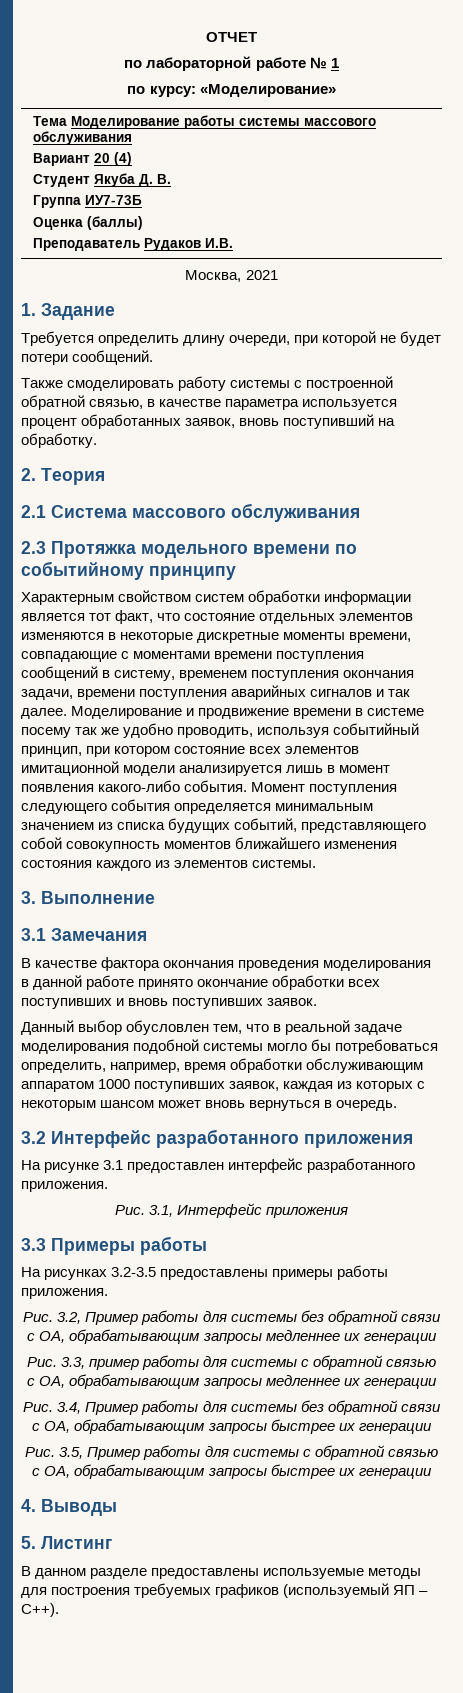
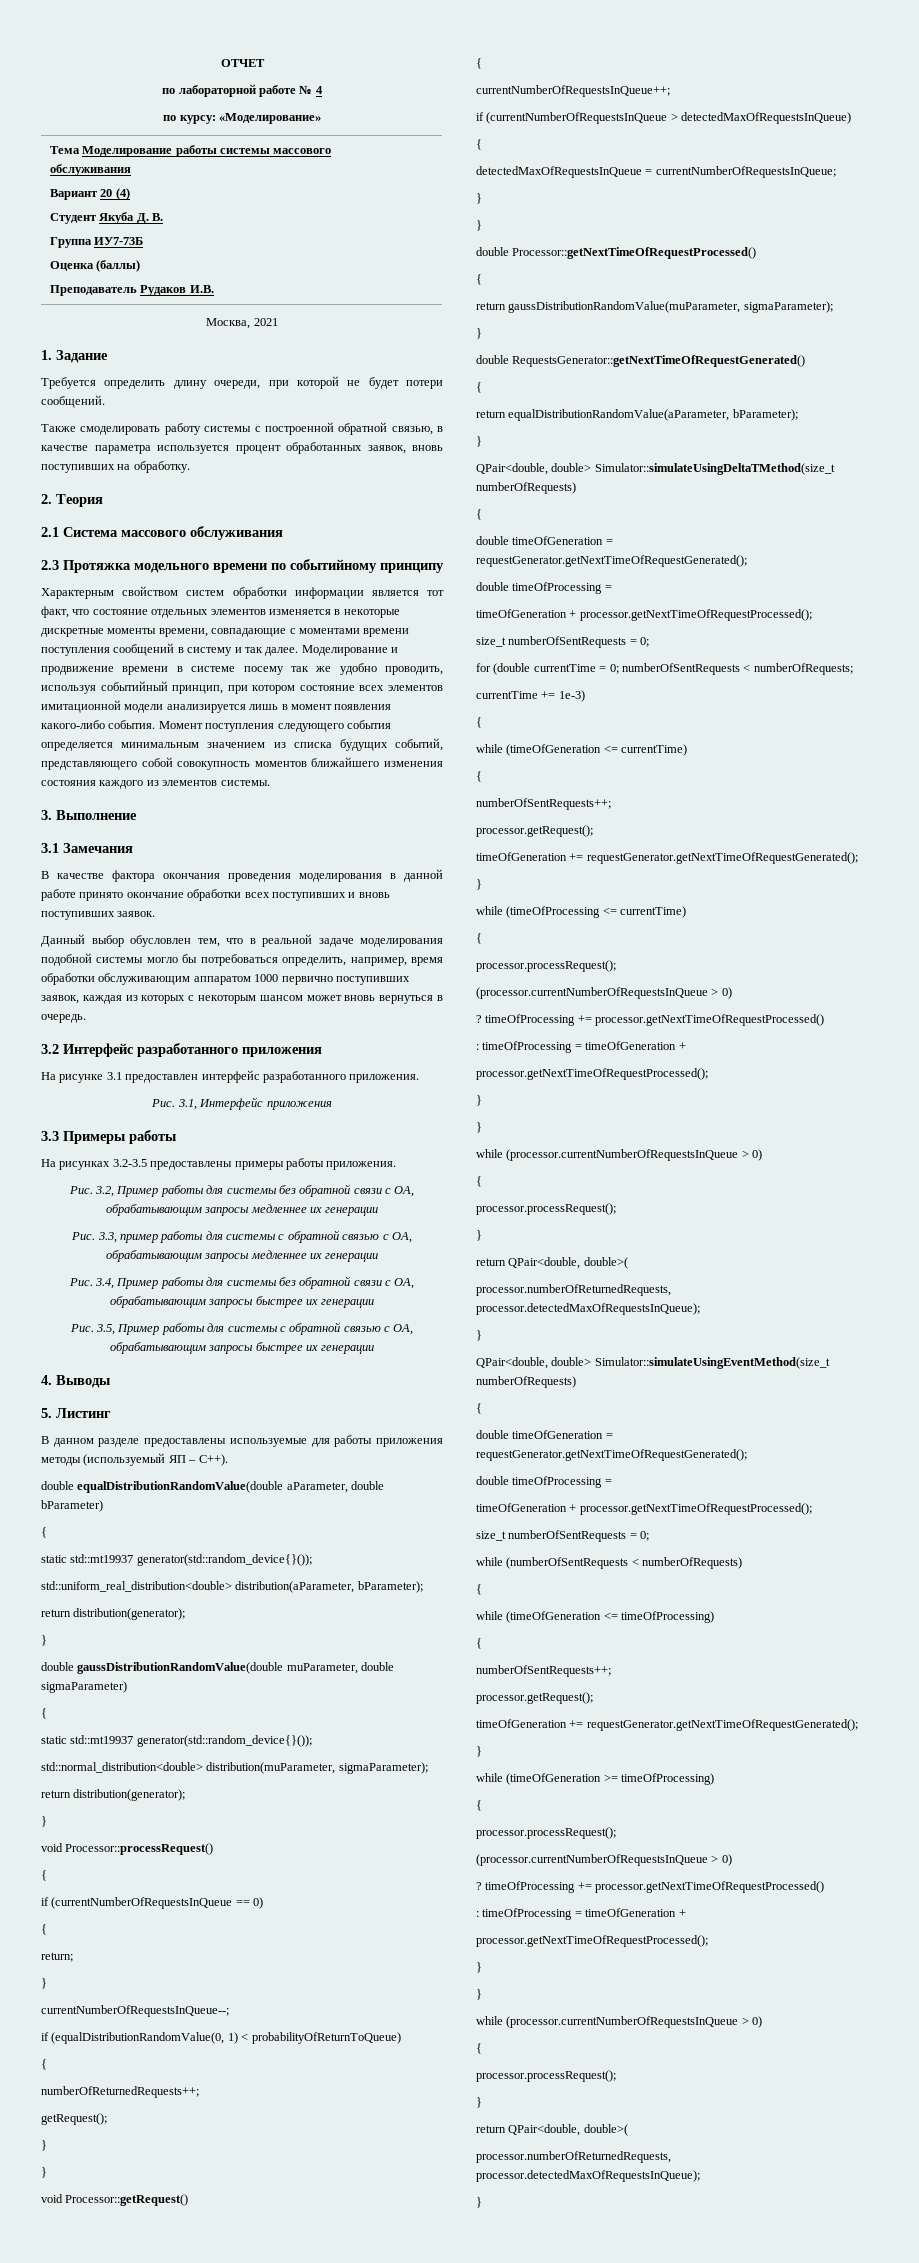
- по лабораторной работе № 1
+ по лабораторной работе № 4
- Также смоделировать работу системы с построенной обратной связью, в качестве параметра используется процент обработанных заявок, вновь поступивший на обработку.
+ Также смоделировать работу системы с построенной обратной связью, в качестве параметра используется процент обработанных заявок, вновь поступивших на обработку.
- Характерным свойством систем обработки информации является тот факт, что состояние отдельных элементов изменяются в некоторые дискретные моменты времени, совпадающие с моментами времени поступления сообщений в систему, временем поступления окончания задачи, времени поступления аварийных сигналов и так далее.
+ Характерным свойством систем обработки информации является тот факт, что состояние отдельных элементов изменяется в некоторые дискретные моменты времени, совпадающие с моментами времени поступления сообщений в систему и так далее.
- Данный выбор обусловлен тем, что в реальной задаче моделирования подобной системы могло бы потребоваться определить, например, время обработки обслуживающим аппаратом 1000 поступивших заявок, каждая из которых с некоторым шансом может вновь вернуться в очередь.
+ Данный выбор обусловлен тем, что в реальной задаче моделирования подобной системы могло бы потребоваться определить, например, время обработки обслуживающим аппаратом 1000 первично поступивших заявок, каждая из которых с некоторым шансом может вновь вернуться в очередь.
- В данном разделе предоставлены используемые методы для построения требуемых графиков (используемый ЯП – C++).
+ В данном разделе предоставлены используемые для работы приложения методы (используемый ЯП – C++).
+ double equalDistributionRandomValue(double aParameter, double bParameter)
+ {
+ static std::mt19937 generator(std::random_device{}());
+ std::uniform_real_distribution<double> distribution(aParameter, bParameter);
+ return distribution(generator);
+ }
+ double gaussDistributionRandomValue(double muParameter, double sigmaParameter)
+ {
+ static std::mt19937 generator(std::random_device{}());
+ std::normal_distribution<double> distribution(muParameter, sigmaParameter);
+ return distribution(generator);
+ }
+ void Processor::processRequest()
+ {
+ if (currentNumberOfRequestsInQueue == 0)
+ {
+ return;
+ }
+ currentNumberOfRequestsInQueue--;
+ if (equalDistributionRandomValue(0, 1) < probabilityOfReturnToQueue)
+ {
+ numberOfReturnedRequests++;
+ getRequest();
+ }
+ }
+ void Processor::getRequest()
+ {
+ currentNumberOfRequestsInQueue++;
+ if (currentNumberOfRequestsInQueue > detectedMaxOfRequestsInQueue)
+ {
+ detectedMaxOfRequestsInQueue = currentNumberOfRequestsInQueue;
+ }
+ }
+ double Processor::getNextTimeOfRequestProcessed()
+ {
+ return gaussDistributionRandomValue(muParameter, sigmaParameter);
+ }
+ double RequestsGenerator::getNextTimeOfRequestGenerated()
+ {
+ return equalDistributionRandomValue(aParameter, bParameter);
+ }
+ QPair<double, double> Simulator::simulateUsingDeltaTMethod(size_t numberOfRequests)
+ {
+ double timeOfGeneration = requestGenerator.getNextTimeOfRequestGenerated();
+ double timeOfProcessing =
+ timeOfGeneration + processor.getNextTimeOfRequestProcessed();
+ size_t numberOfSentRequests = 0;
+ for (double currentTime = 0; numberOfSentRequests < numberOfRequests;
+ currentTime += 1e-3)
+ {
+ while (timeOfGeneration <= currentTime)
+ {
+ numberOfSentRequests++;
+ processor.getRequest();
+ timeOfGeneration += requestGenerator.getNextTimeOfRequestGenerated();
+ }
+ while (timeOfProcessing <= currentTime)
+ {
+ processor.processRequest();
+ (processor.currentNumberOfRequestsInQueue > 0)
+ ? timeOfProcessing += processor.getNextTimeOfRequestProcessed()
+ : timeOfProcessing = timeOfGeneration +
+ processor.getNextTimeOfRequestProcessed();
+ }
+ }
+ while (processor.currentNumberOfRequestsInQueue > 0)
+ {
+ processor.processRequest();
+ }
+ return QPair<double, double>(
+ processor.numberOfReturnedRequests, processor.detectedMaxOfRequestsInQueue);
+ }
+ QPair<double, double> Simulator::simulateUsingEventMethod(size_t numberOfRequests)
+ {
+ double timeOfGeneration = requestGenerator.getNextTimeOfRequestGenerated();
+ double timeOfProcessing =
+ timeOfGeneration + processor.getNextTimeOfRequestProcessed();
+ size_t numberOfSentRequests = 0;
+ while (numberOfSentRequests < numberOfRequests)
+ {
+ while (timeOfGeneration <= timeOfProcessing)
+ {
+ numberOfSentRequests++;
+ processor.getRequest();
+ timeOfGeneration += requestGenerator.getNextTimeOfRequestGenerated();
+ }
+ while (timeOfGeneration >= timeOfProcessing)
+ {
+ processor.processRequest();
+ (processor.currentNumberOfRequestsInQueue > 0)
+ ? timeOfProcessing += processor.getNextTimeOfRequestProcessed()
+ : timeOfProcessing = timeOfGeneration +
+ processor.getNextTimeOfRequestProcessed();
+ }
+ }
+ while (processor.currentNumberOfRequestsInQueue > 0)
+ {
+ processor.processRequest();
+ }
+ return QPair<double, double>(
+ processor.numberOfReturnedRequests, processor.detectedMaxOfRequestsInQueue);
+ }

